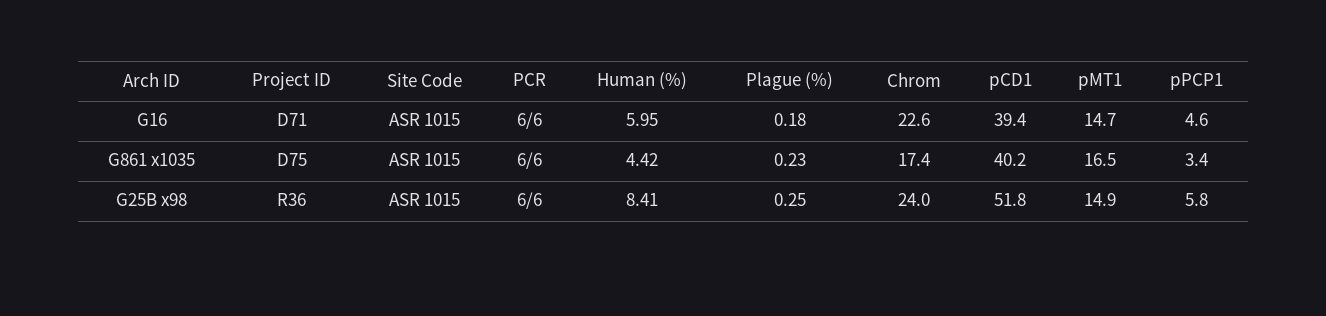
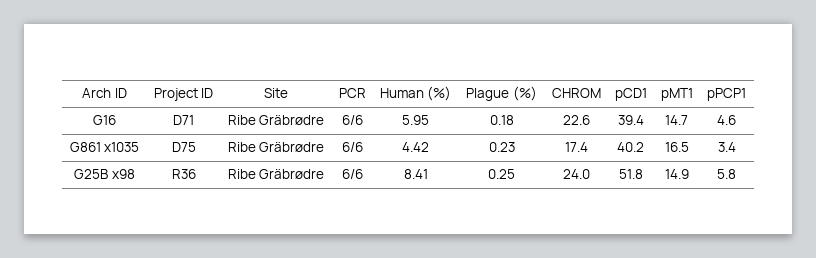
- Arch ID | Project ID | Site Code | PCR | Human (%) | Plague (%) | Chrom | pCD1 | pMT1 | pPCP1
+ Arch ID | Project ID | Site | PCR | Human (%) | Plague (%) | CHROM | pCD1 | pMT1 | pPCP1
- G16 | D71 | ASR 1015 | 6/6 | 5.95 | 0.18 | 22.6 | 39.4 | 14.7 | 4.6
+ G16 | D71 | Ribe Gräbrødre | 6/6 | 5.95 | 0.18 | 22.6 | 39.4 | 14.7 | 4.6
- G861 x1035 | D75 | ASR 1015 | 6/6 | 4.42 | 0.23 | 17.4 | 40.2 | 16.5 | 3.4
+ G861 x1035 | D75 | Ribe Gräbrødre | 6/6 | 4.42 | 0.23 | 17.4 | 40.2 | 16.5 | 3.4
- G25B x98 | R36 | ASR 1015 | 6/6 | 8.41 | 0.25 | 24.0 | 51.8 | 14.9 | 5.8
+ G25B x98 | R36 | Ribe Gräbrødre | 6/6 | 8.41 | 0.25 | 24.0 | 51.8 | 14.9 | 5.8

